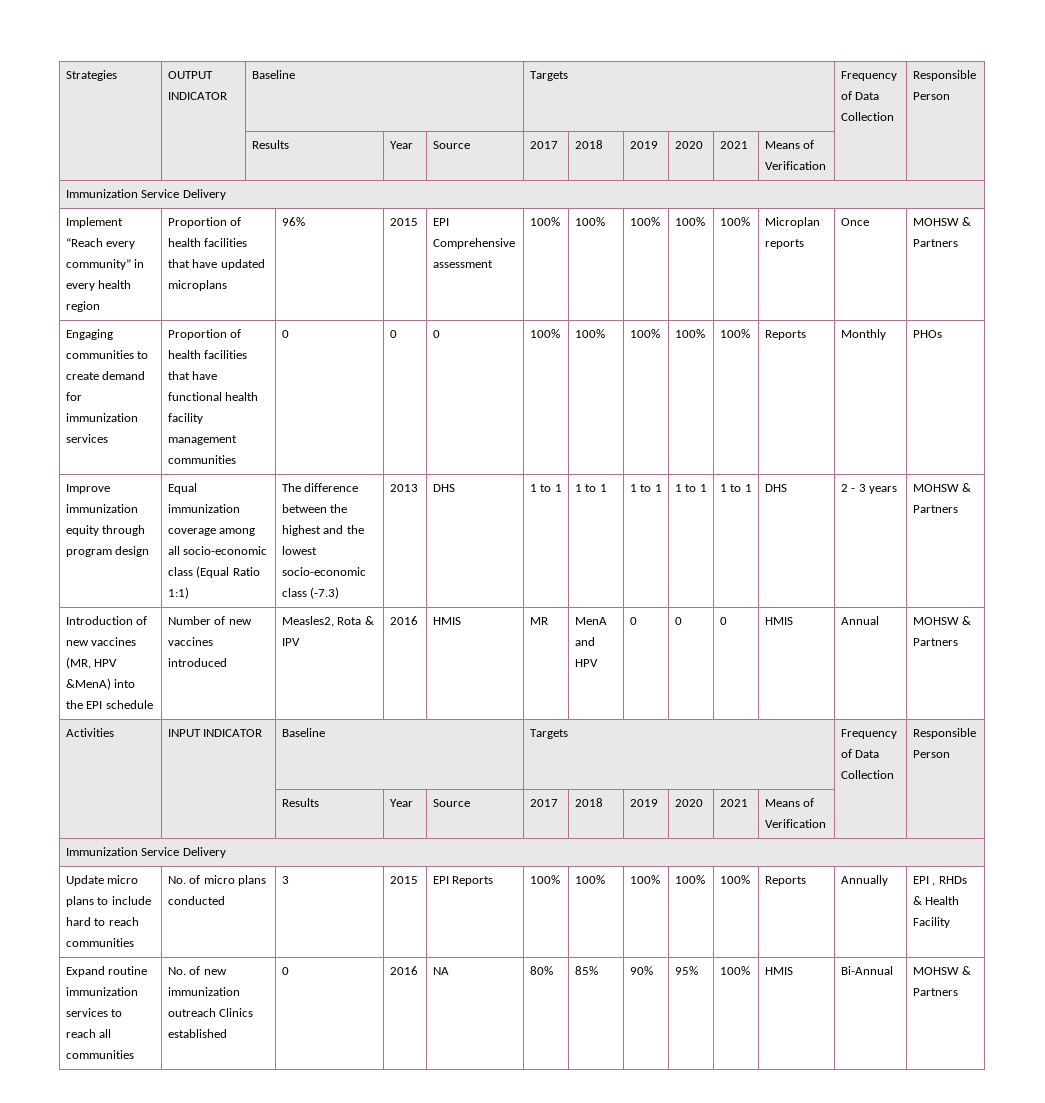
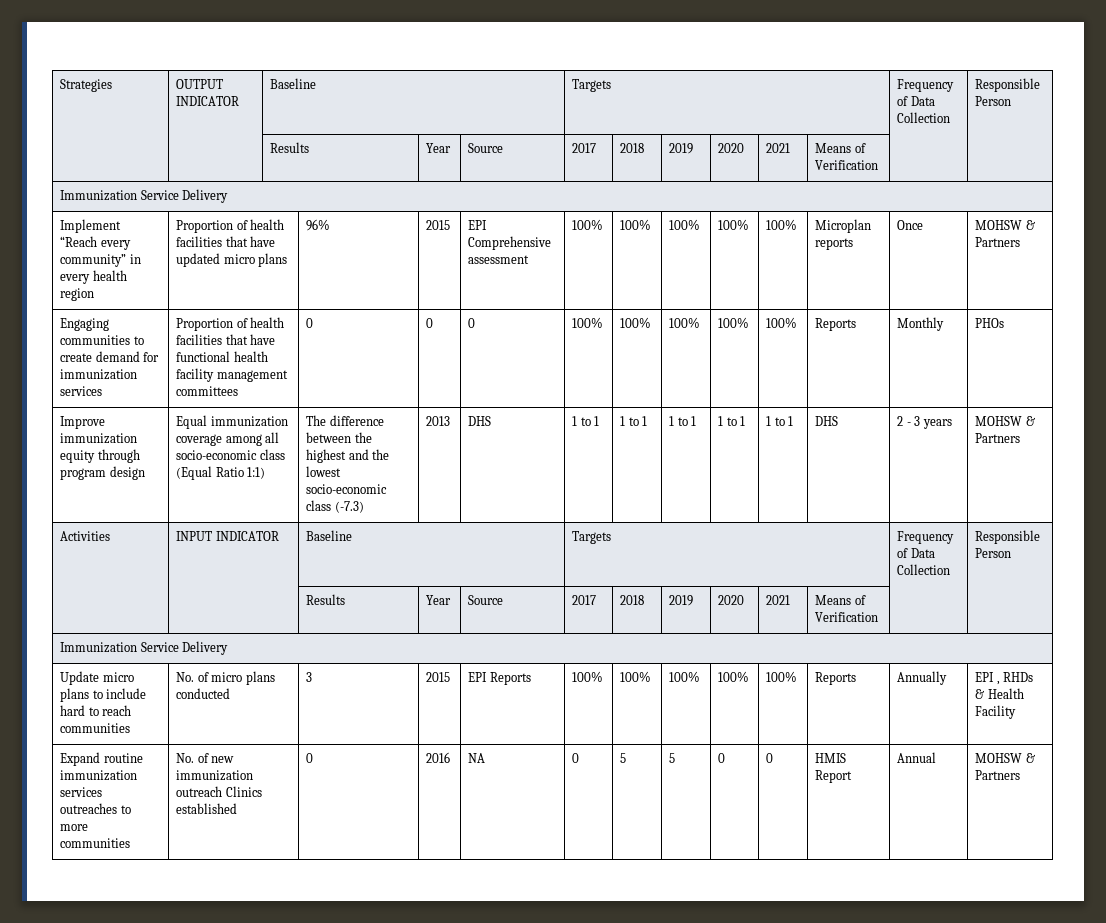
- Implement “Reach every community” in every health region | Proportion of health facilities that have updated microplans | 96% | 2015 | EPI Comprehensive assessment | 100% | 100% | 100% | 100% | 100% | Microplan reports | Once | MOHSW & Partners
+ Implement “Reach every community” in every health region | Proportion of health facilities that have updated micro plans | 96% | 2015 | EPI Comprehensive assessment | 100% | 100% | 100% | 100% | 100% | Microplan reports | Once | MOHSW & Partners
- Engaging communities to create demand for immunization services | Proportion of health facilities that have functional health facility management communities | 0 | 0 | 0 | 100% | 100% | 100% | 100% | 100% | Reports | Monthly | PHOs
+ Engaging communities to create demand for immunization services | Proportion of health facilities that have functional health facility management committees | 0 | 0 | 0 | 100% | 100% | 100% | 100% | 100% | Reports | Monthly | PHOs
- Introduction of new vaccines (MR, HPV &MenA) into the EPI schedule | Number of new vaccines introduced | Measles2, Rota & IPV | 2016 | HMIS | MR | MenA and HPV | 0 | 0 | 0 | HMIS | Annual | MOHSW & Partners
- Expand routine immunization services to reach all communities | No. of new immunization outreach Clinics established | 0 | 2016 | NA | 80% | 85% | 90% | 95% | 100% | HMIS | Bi-Annual | MOHSW & Partners
+ Expand routine immunization services outreaches to more communities | No. of new immunization outreach Clinics established | 0 | 2016 | NA | 0 | 5 | 5 | 0 | 0 | HMIS Report | Annual | MOHSW & Partners

